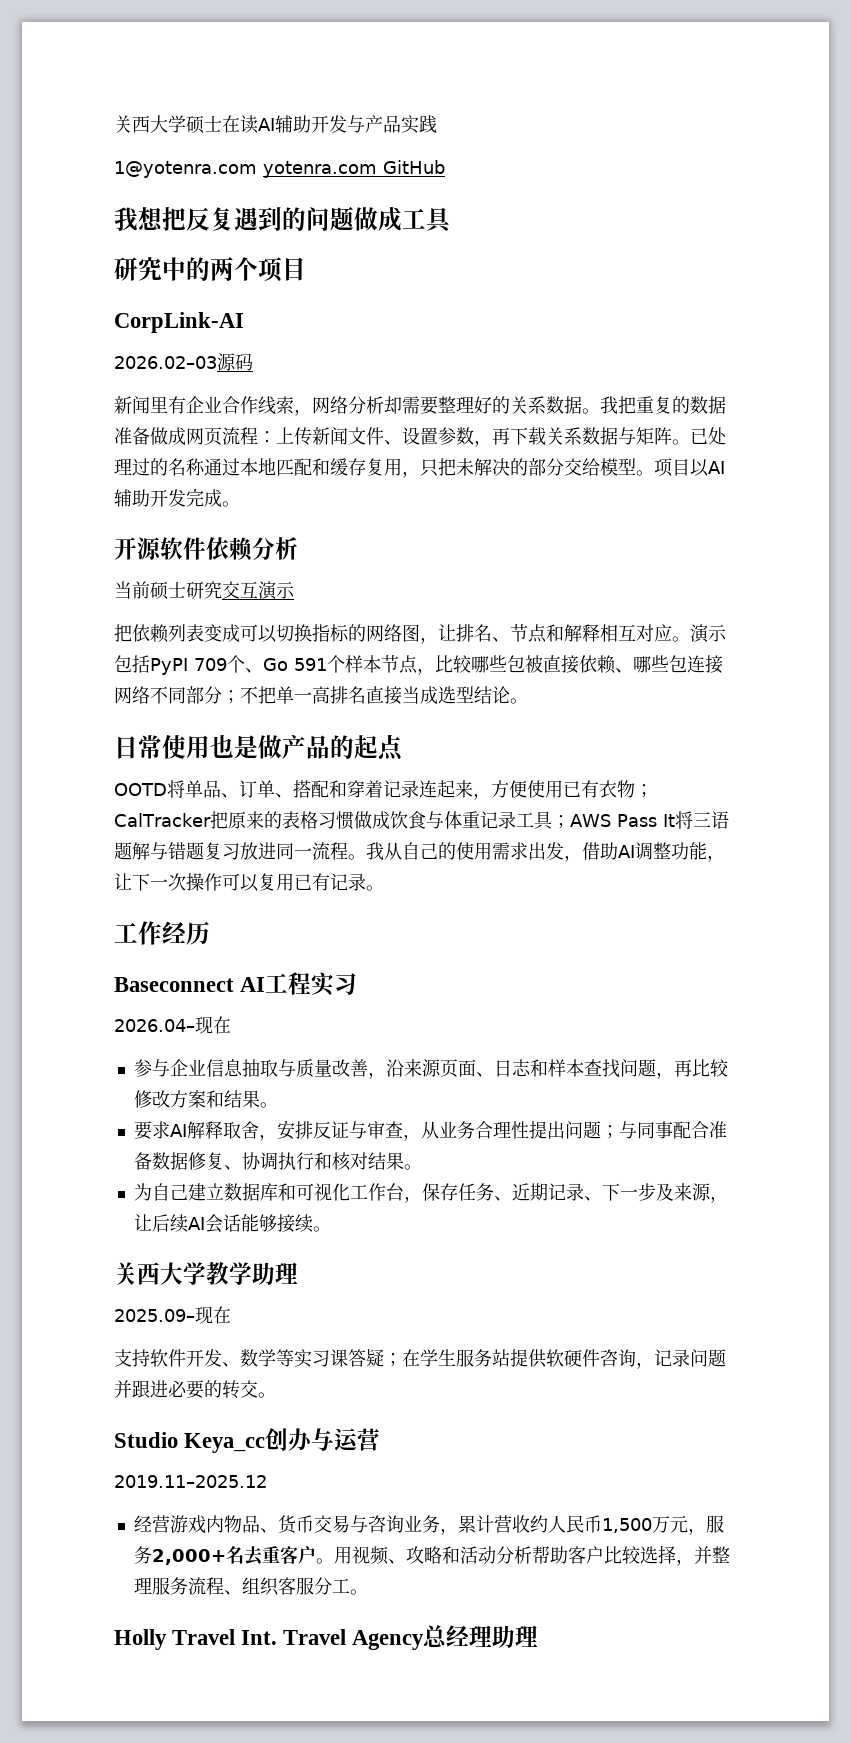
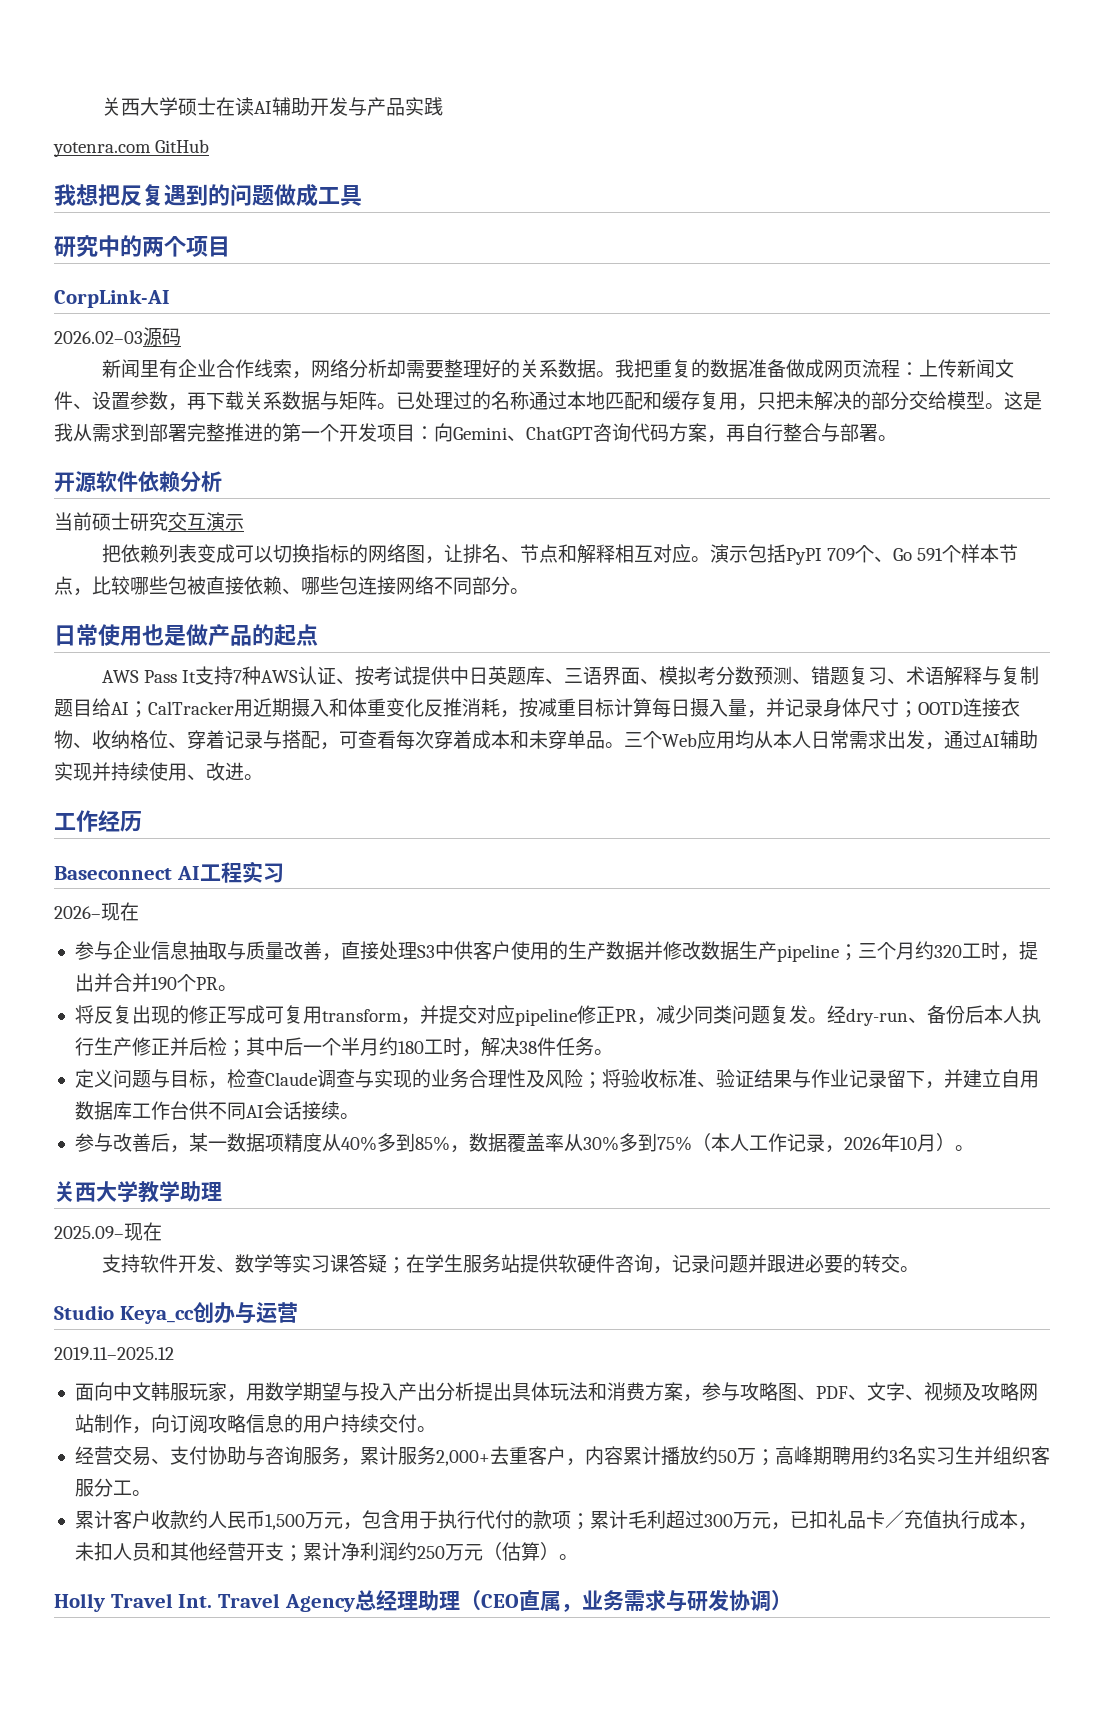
- 1@yotenra.com yotenra.com GitHub
+ yotenra.com GitHub
- 项目以AI辅助开发完成。
+ 这是我从需求到部署完整推进的第一个开发项目：向Gemini、ChatGPT咨询代码方案，再自行整合与部署。
- 演示包括PyPI 709个、Go 591个样本节点，比较哪些包被直接依赖、哪些包连接网络不同部分；不把单一高排名直接当成选型结论。
+ 演示包括PyPI 709个、Go 591个样本节点，比较哪些包被直接依赖、哪些包连接网络不同部分。
- OOTD将单品、订单、搭配和穿着记录连起来，方便使用已有衣物；CalTracker把原来的表格习惯做成饮食与体重记录工具；AWS Pass It将三语题解与错题复习放进同一流程。我从自己的使用需求出发，借助AI调整功能，让下一次操作可以复用已有记录。
+ AWS Pass It支持7种AWS认证、按考试提供中日英题库、三语界面、模拟考分数预测、错题复习、术语解释与复制题目给AI；CalTracker用近期摄入和体重变化反推消耗，按减重目标计算每日摄入量，并记录身体尺寸；OOTD连接衣物、收纳格位、穿着记录与搭配，可查看每次穿着成本和未穿单品。三个Web应用均从本人日常需求出发，通过AI辅助实现并持续使用、改进。
- 2026.04–现在
+ 2026–现在
- 参与企业信息抽取与质量改善，沿来源页面、日志和样本查找问题，再比较修改方案和结果。
- 要求AI解释取舍，安排反证与审查，从业务合理性提出问题；与同事配合准备数据修复、协调执行和核对结果。
- 为自己建立数据库和可视化工作台，保存任务、近期记录、下一步及来源，让后续AI会话能够接续。
+ 参与企业信息抽取与质量改善，直接处理S3中供客户使用的生产数据并修改数据生产pipeline；三个月约320工时，提出并合并190个PR。
+ 将反复出现的修正写成可复用transform，并提交对应pipeline修正PR，减少同类问题复发。经dry-run、备份后本人执行生产修正并后检；其中后一个半月约180工时，解决38件任务。
+ 定义问题与目标，检查Claude调查与实现的业务合理性及风险；将验收标准、验证结果与作业记录留下，并建立自用数据库工作台供不同AI会话接续。
+ 参与改善后，某一数据项精度从40%多到85%，数据覆盖率从30%多到75%（本人工作记录，2026年10月）。
- 经营游戏内物品、货币交易与咨询业务，累计营收约人民币1,500万元，服务2,000+名去重客户。用视频、攻略和活动分析帮助客户比较选择，并整理服务流程、组织客服分工。
+ 面向中文韩服玩家，用数学期望与投入产出分析提出具体玩法和消费方案，参与攻略图、PDF、文字、视频及攻略网站制作，向订阅攻略信息的用户持续交付。
+ 经营交易、支付协助与咨询服务，累计服务2,000+去重客户，内容累计播放约50万；高峰期聘用约3名实习生并组织客服分工。
+ 累计客户收款约人民币1,500万元，包含用于执行代付的款项；累计毛利超过300万元，已扣礼品卡／充值执行成本，未扣人员和其他经营开支；累计净利润约250万元（估算）。
- Holly Travel Int. Travel Agency总经理助理
+ Holly Travel Int. Travel Agency总经理助理（CEO直属，业务需求与研发协调）

